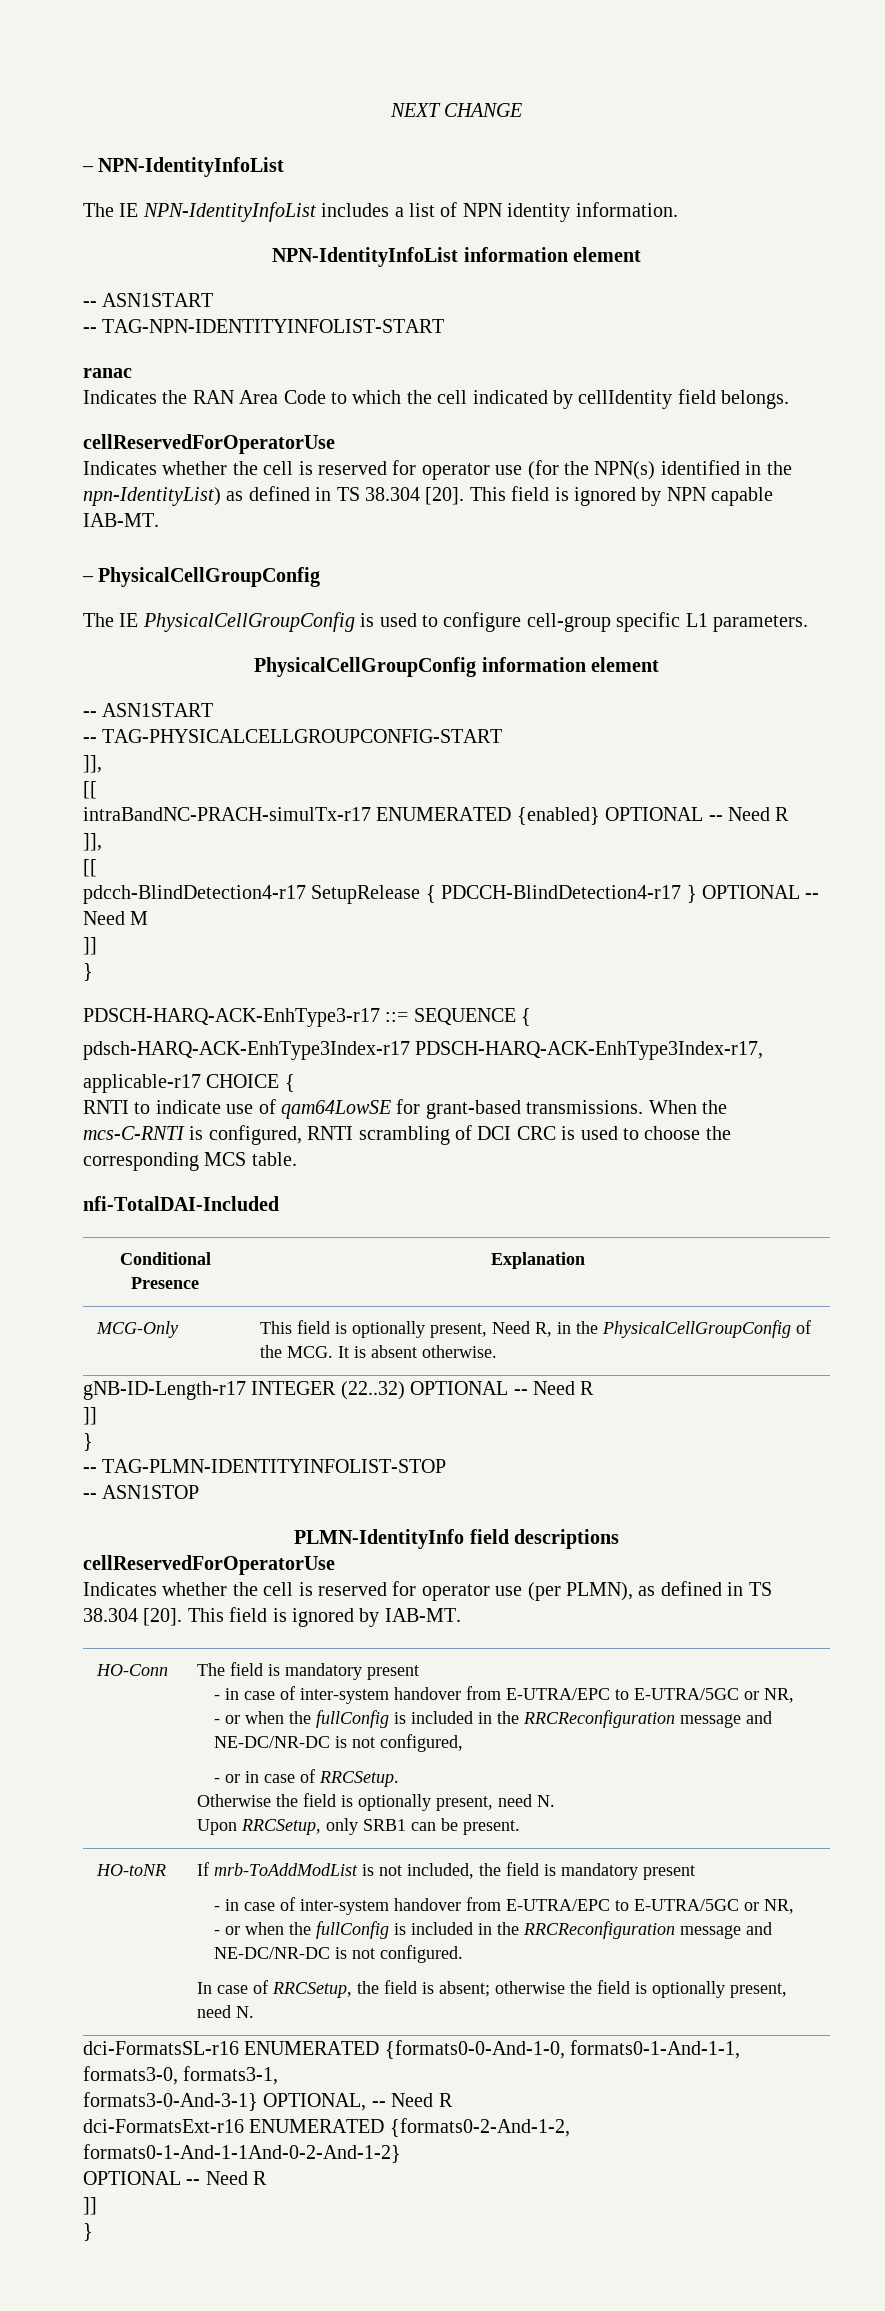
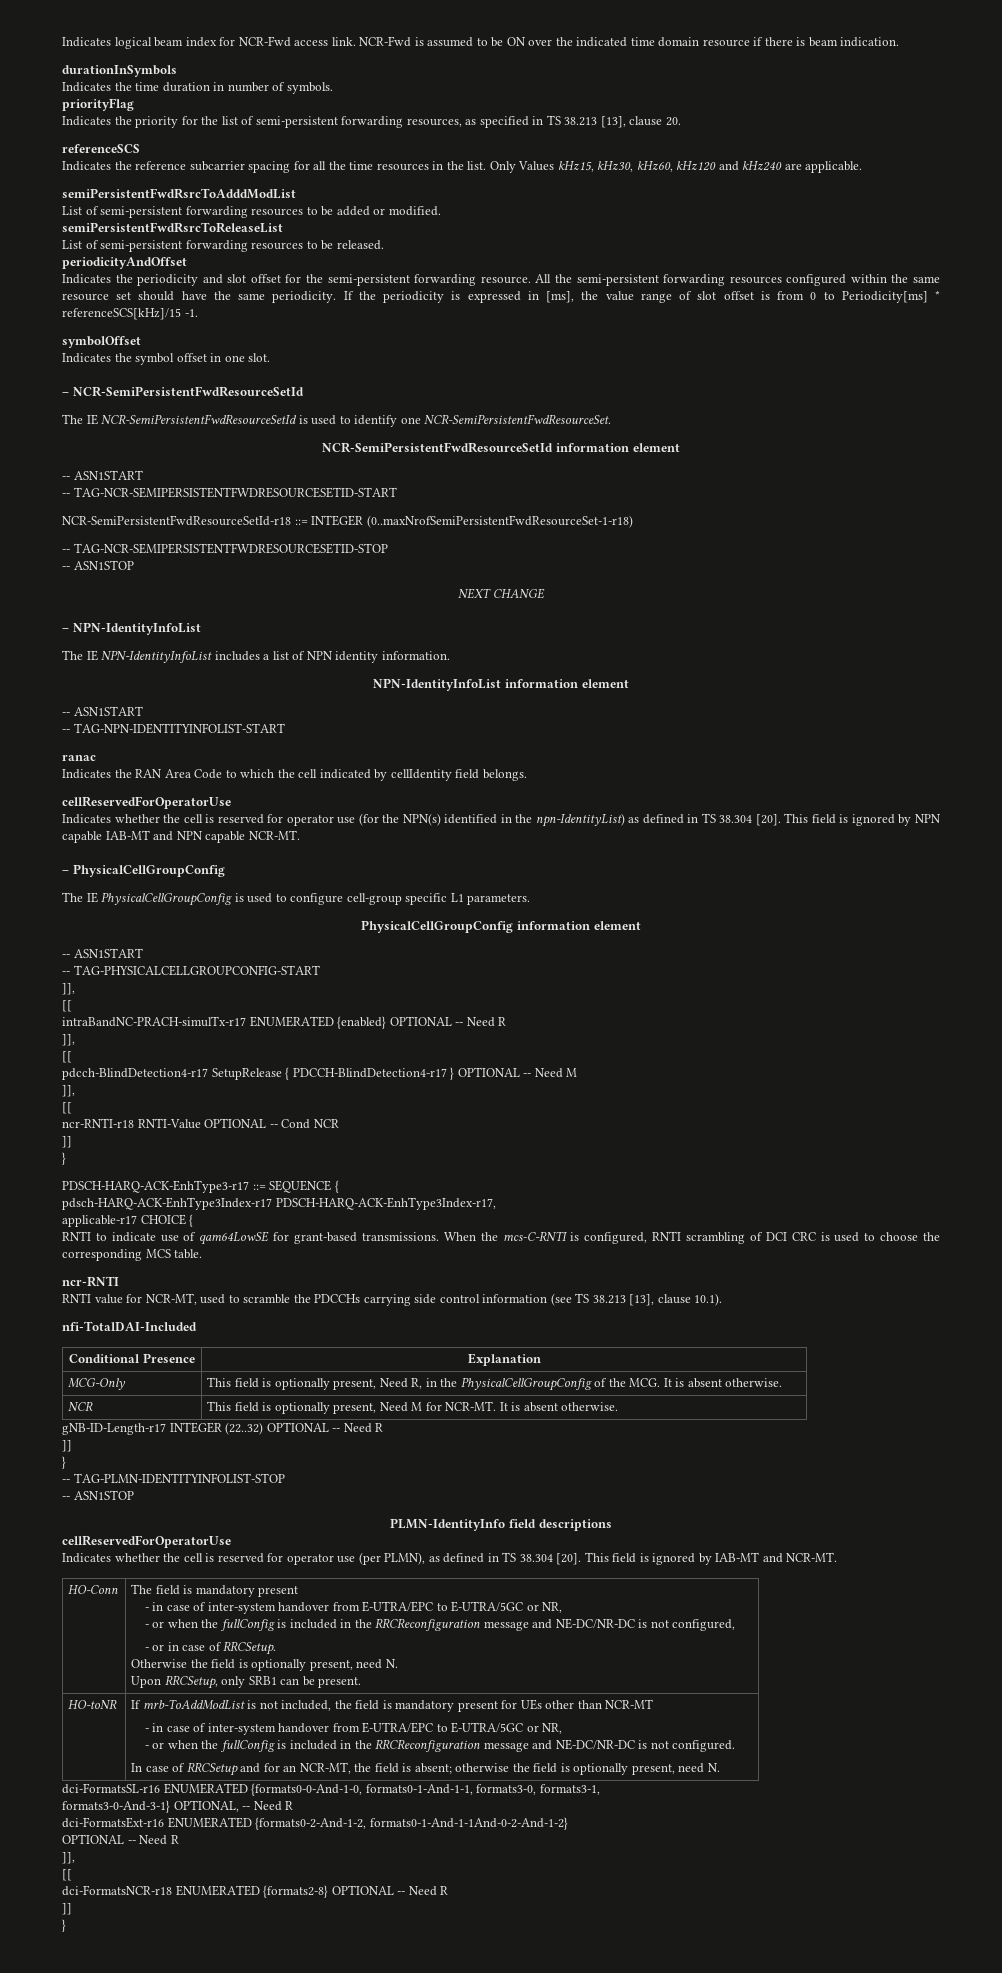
+ Indicates logical beam index for NCR-Fwd access link. NCR-Fwd is assumed to be ON over the indicated time domain resource if there is beam indication.
+ durationInSymbols
+ Indicates the time duration in number of symbols.
+ priorityFlag
+ Indicates the priority for the list of semi-persistent forwarding resources, as specified in TS 38.213 [13], clause 20.
+ referenceSCS
+ Indicates the reference subcarrier spacing for all the time resources in the list. Only Values kHz15, kHz30, kHz60, kHz120 and kHz240 are applicable.
+ semiPersistentFwdRsrcToAdddModList
+ List of semi-persistent forwarding resources to be added or modified.
+ semiPersistentFwdRsrcToReleaseList
+ List of semi-persistent forwarding resources to be released.
+ periodicityAndOffset
+ Indicates the periodicity and slot offset for the semi-persistent forwarding resource. All the semi-persistent forwarding resources configured within the same resource set should have the same periodicity. If the periodicity is expressed in [ms], the value range of slot offset is from 0 to Periodicity[ms] * referenceSCS[kHz]/15 -1.
+ symbolOffset
+ Indicates the symbol offset in one slot.
+ – NCR-SemiPersistentFwdResourceSetId
+ The IE NCR-SemiPersistentFwdResourceSetId is used to identify one NCR-SemiPersistentFwdResourceSet.
+ NCR-SemiPersistentFwdResourceSetId information element
+ -- ASN1START
+ -- TAG-NCR-SEMIPERSISTENTFWDRESOURCESETID-START
+ NCR-SemiPersistentFwdResourceSetId-r18 ::= INTEGER (0..maxNrofSemiPersistentFwdResourceSet-1-r18)
+ -- TAG-NCR-SEMIPERSISTENTFWDRESOURCESETID-STOP
+ -- ASN1STOP
- This field is ignored by NPN capable IAB-MT.
+ This field is ignored by NPN capable IAB-MT and NPN capable NCR-MT.
  pdcch-BlindDetection4-r17 SetupRelease { PDCCH-BlindDetection4-r17 } OPTIONAL -- Need M
+ ]],
+ [[
+ ncr-RNTI-r18 RNTI-Value OPTIONAL -- Cond NCR
+ ncr-RNTI
+ RNTI value for NCR-MT, used to scramble the PDCCHs carrying side control information (see TS 38.213 [13], clause 10.1).
+ NCR | This field is optionally present, Need M for NCR-MT. It is absent otherwise.
- This field is ignored by IAB-MT.
+ This field is ignored by IAB-MT and NCR-MT.
- If mrb-ToAddModList is not included, the field is mandatory present
+ If mrb-ToAddModList is not included, the field is mandatory present for UEs other than NCR-MT
- In case of RRCSetup, the field is absent; otherwise the field is optionally present, need N.
+ In case of RRCSetup and for an NCR-MT, the field is absent; otherwise the field is optionally present, need N.
  dci-FormatsExt-r16 ENUMERATED {formats0-2-And-1-2, formats0-1-And-1-1And-0-2-And-1-2}
  OPTIONAL -- Need R
+ ]],
+ [[
+ dci-FormatsNCR-r18 ENUMERATED {formats2-8} OPTIONAL -- Need R

